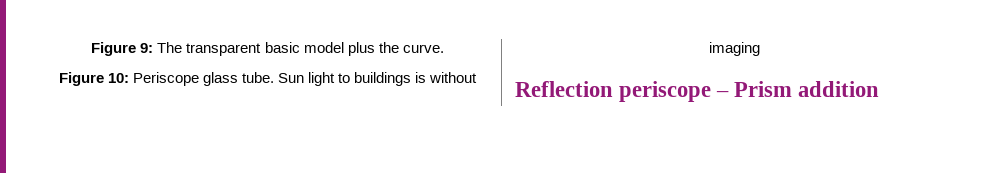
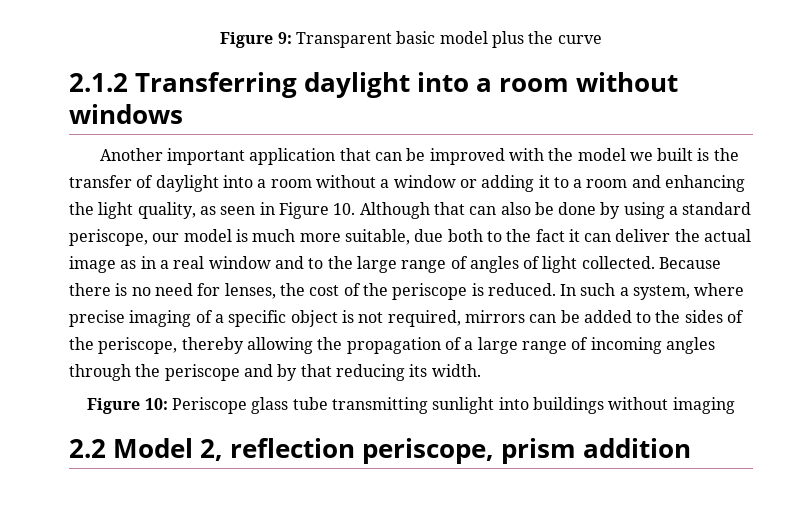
- Figure 9: The transparent basic model plus the curve.
- Figure 10: Periscope glass tube. Sun light to buildings is without imaging
- Reflection periscope – Prism addition
+ Figure 9: Transparent basic model plus the curve
+ 2.1.2 Transferring daylight into a room without windows
+ Another important application that can be improved with the model we built is the transfer of daylight into a room without a window or adding it to a room and enhancing the light quality, as seen in Figure 10. Although that can also be done by using a standard periscope, our model is much more suitable, due both to the fact it can deliver the actual image as in a real window and to the large range of angles of light collected. Because there is no need for lenses, the cost of the periscope is reduced. In such a system, where precise imaging of a specific object is not required, mirrors can be added to the sides of the periscope, thereby allowing the propagation of a large range of incoming angles through the periscope and by that reducing its width.
+ Figure 10: Periscope glass tube transmitting sunlight into buildings without imaging
+ 2.2 Model 2, reflection periscope, prism addition

